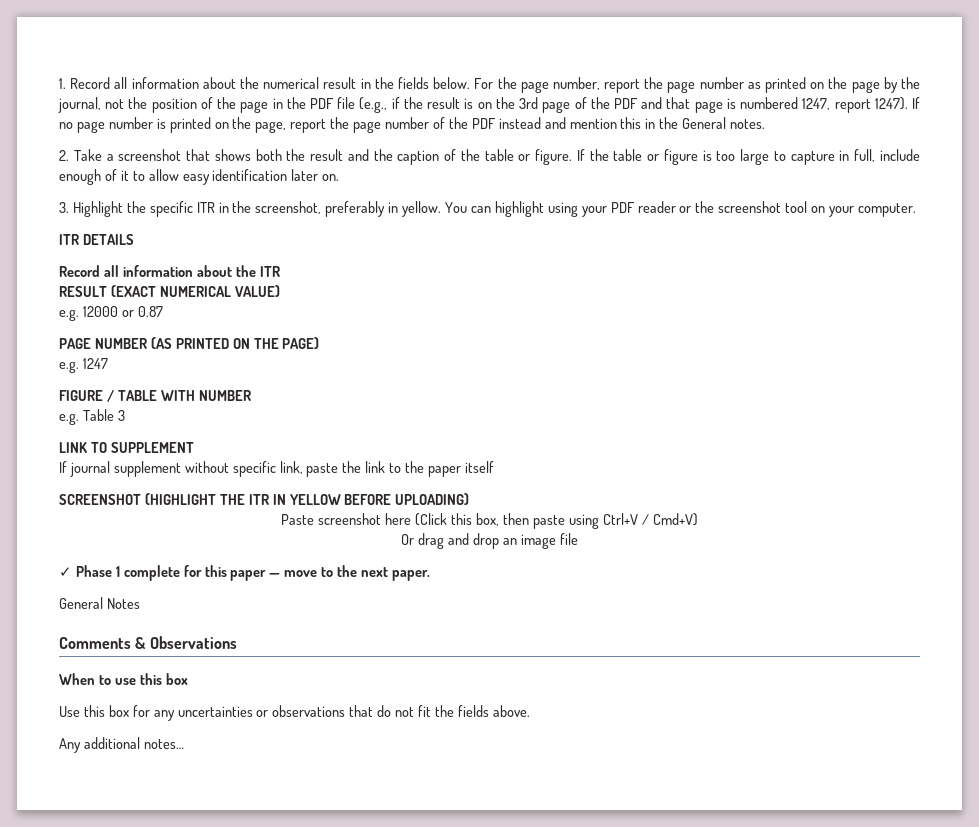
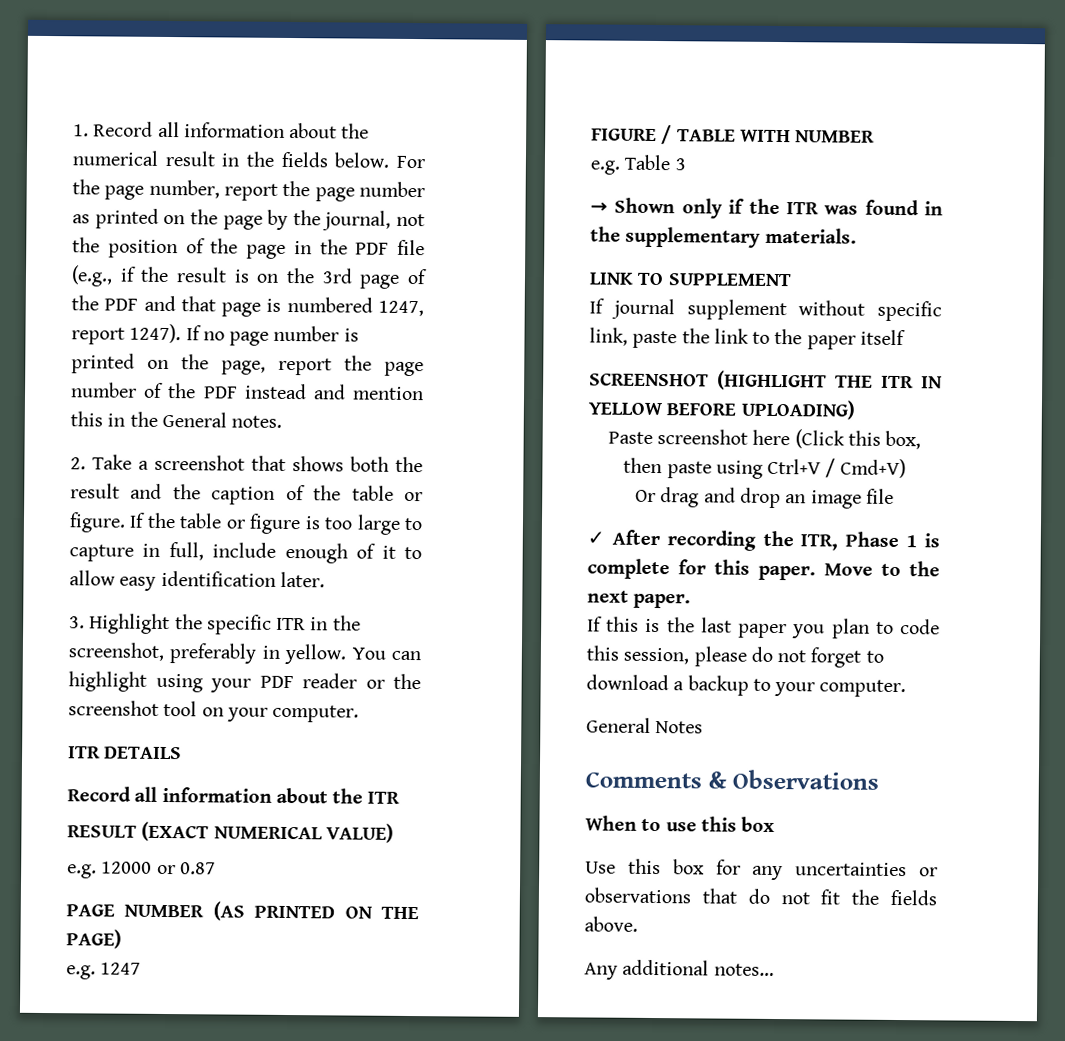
- If the table or figure is too large to capture in full, include enough of it to allow easy identification later on.
+ If the table or figure is too large to capture in full, include enough of it to allow easy identification later.
+ → Shown only if the ITR was found in the supplementary materials.
- ✓ Phase 1 complete for this paper — move to the next paper.
+ ✓ After recording the ITR, Phase 1 is complete for this paper. Move to the next paper.
+ If this is the last paper you plan to code this session, please do not forget to download a backup to your computer.

